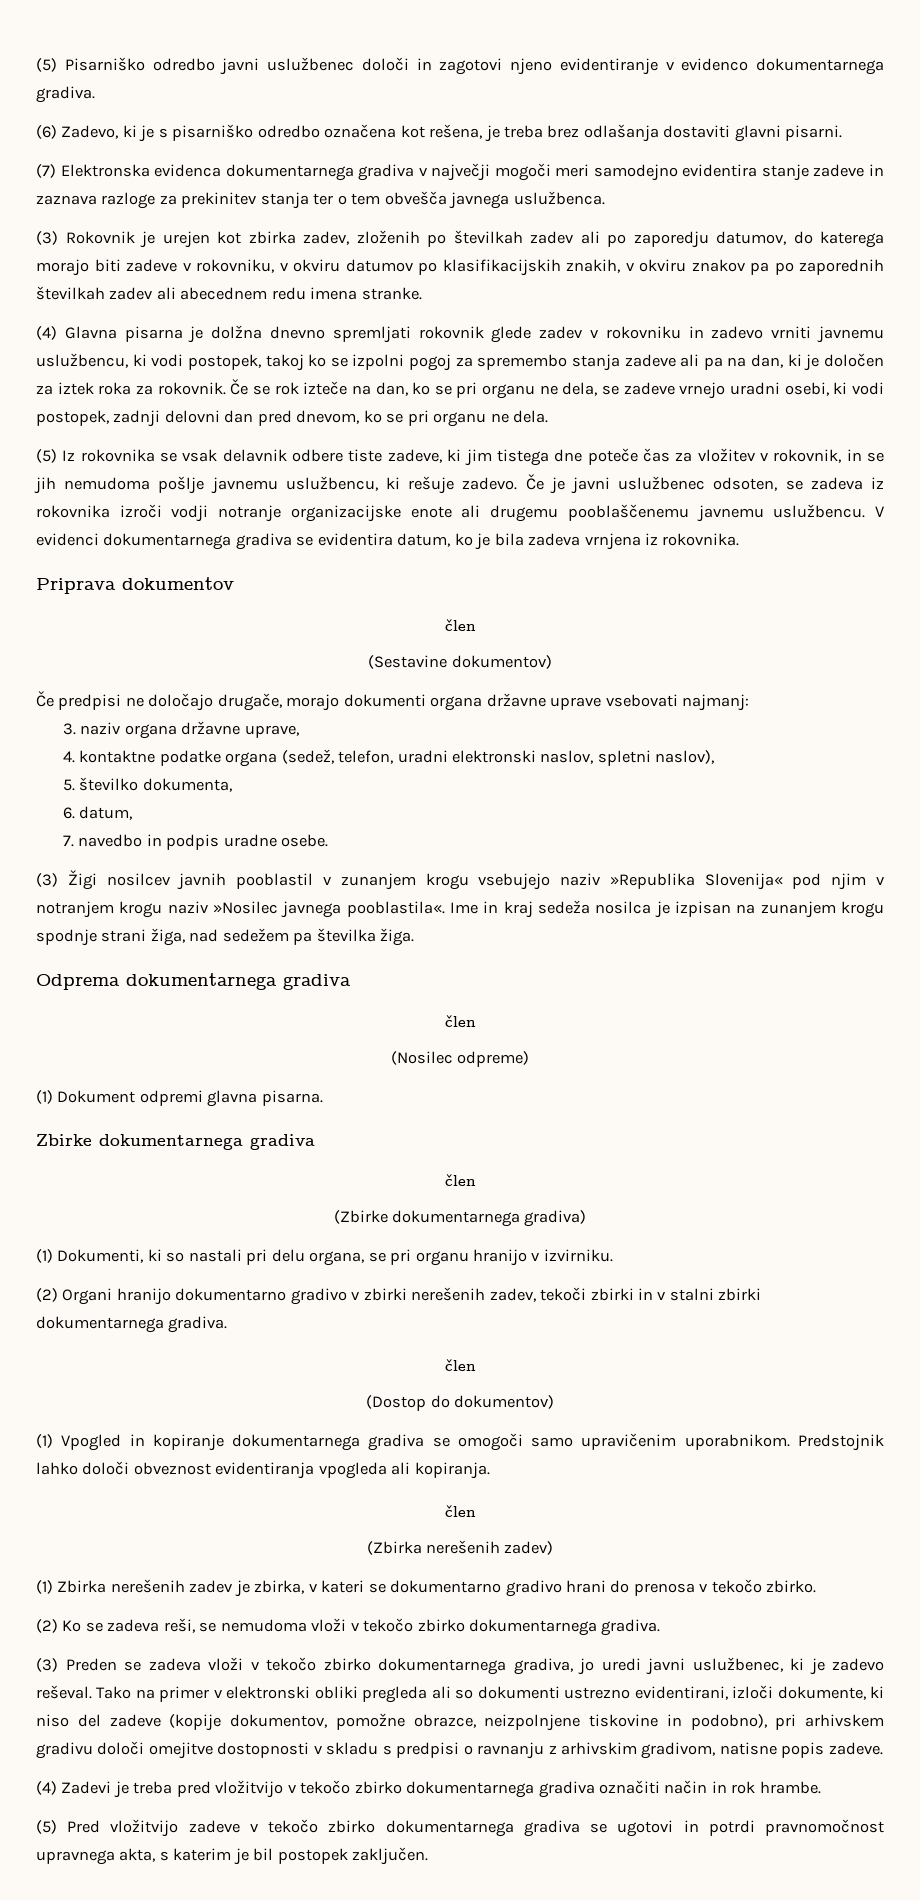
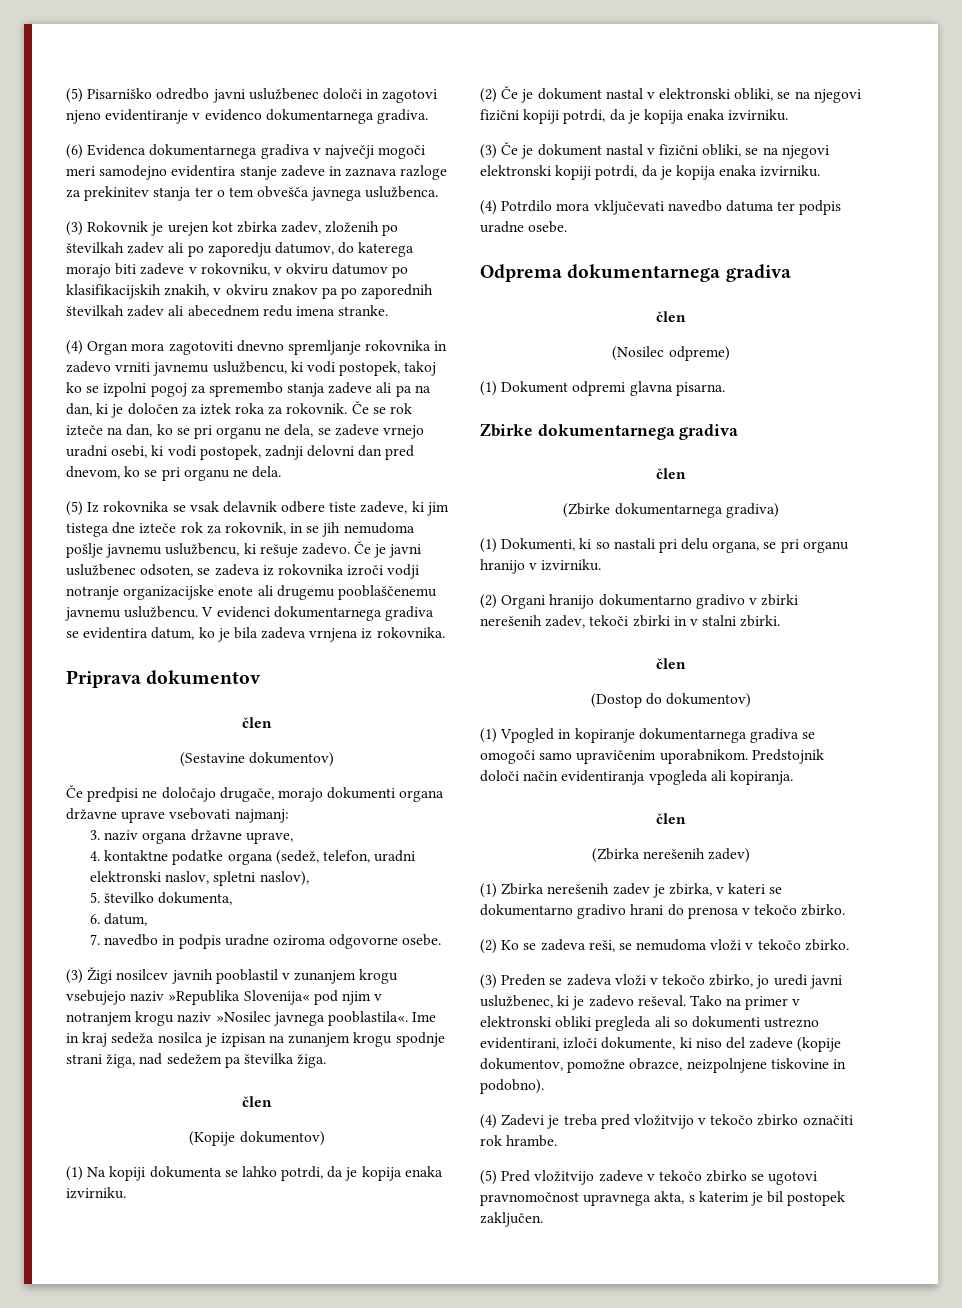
- (6) Zadevo, ki je s pisarniško odredbo označena kot rešena, je treba brez odlašanja dostaviti glavni pisarni.
- (7) Elektronska evidenca dokumentarnega gradiva v največji mogoči meri samodejno evidentira stanje zadeve in zaznava razloge za prekinitev stanja ter o tem obvešča javnega uslužbenca.
+ (6) Evidenca dokumentarnega gradiva v največji mogoči meri samodejno evidentira stanje zadeve in zaznava razloge za prekinitev stanja ter o tem obvešča javnega uslužbenca.
- (4) Glavna pisarna je dolžna dnevno spremljati rokovnik glede zadev v rokovniku in zadevo vrniti javnemu uslužbencu, ki vodi postopek, takoj ko se izpolni pogoj za spremembo stanja zadeve ali pa na dan, ki je določen za iztek roka za rokovnik.
+ (4) Organ mora zagotoviti dnevno spremljanje rokovnika in zadevo vrniti javnemu uslužbencu, ki vodi postopek, takoj ko se izpolni pogoj za spremembo stanja zadeve ali pa na dan, ki je določen za iztek roka za rokovnik.
- (5) Iz rokovnika se vsak delavnik odbere tiste zadeve, ki jim tistega dne poteče čas za vložitev v rokovnik, in se jih nemudoma pošlje javnemu uslužbencu, ki rešuje zadevo.
+ (5) Iz rokovnika se vsak delavnik odbere tiste zadeve, ki jim tistega dne izteče rok za rokovnik, in se jih nemudoma pošlje javnemu uslužbencu, ki rešuje zadevo.
- 7. navedbo in podpis uradne osebe.
+ 7. navedbo in podpis uradne oziroma odgovorne osebe.
  Ime in kraj sedeža nosilca je izpisan na zunanjem krogu spodnje strani žiga, nad sedežem pa številka žiga.
+ člen
+ (Kopije dokumentov)
+ (1) Na kopiji dokumenta se lahko potrdi, da je kopija enaka izvirniku.
+ (2) Če je dokument nastal v elektronski obliki, se na njegovi fizični kopiji potrdi, da je kopija enaka izvirniku.
+ (3) Če je dokument nastal v fizični obliki, se na njegovi elektronski kopiji potrdi, da je kopija enaka izvirniku.
+ (4) Potrdilo mora vključevati navedbo datuma ter podpis uradne osebe.
- (2) Organi hranijo dokumentarno gradivo v zbirki nerešenih zadev, tekoči zbirki in v stalni zbirki dokumentarnega gradiva.
+ (2) Organi hranijo dokumentarno gradivo v zbirki nerešenih zadev, tekoči zbirki in v stalni zbirki.
- Predstojnik lahko določi obveznost evidentiranja vpogleda ali kopiranja.
+ Predstojnik določi način evidentiranja vpogleda ali kopiranja.
- (2) Ko se zadeva reši, se nemudoma vloži v tekočo zbirko dokumentarnega gradiva.
+ (2) Ko se zadeva reši, se nemudoma vloži v tekočo zbirko.
- (3) Preden se zadeva vloži v tekočo zbirko dokumentarnega gradiva, jo uredi javni uslužbenec, ki je zadevo reševal.
+ (3) Preden se zadeva vloži v tekočo zbirko, jo uredi javni uslužbenec, ki je zadevo reševal.
- Tako na primer v elektronski obliki pregleda ali so dokumenti ustrezno evidentirani, izloči dokumente, ki niso del zadeve (kopije dokumentov, pomožne obrazce, neizpolnjene tiskovine in podobno), pri arhivskem gradivu določi omejitve dostopnosti v skladu s predpisi o ravnanju z arhivskim gradivom, natisne popis zadeve.
+ Tako na primer v elektronski obliki pregleda ali so dokumenti ustrezno evidentirani, izloči dokumente, ki niso del zadeve (kopije dokumentov, pomožne obrazce, neizpolnjene tiskovine in podobno).
- (4) Zadevi je treba pred vložitvijo v tekočo zbirko dokumentarnega gradiva označiti način in rok hrambe.
+ (4) Zadevi je treba pred vložitvijo v tekočo zbirko označiti rok hrambe.
- (5) Pred vložitvijo zadeve v tekočo zbirko dokumentarnega gradiva se ugotovi in potrdi pravnomočnost upravnega akta, s katerim je bil postopek zaključen.
+ (5) Pred vložitvijo zadeve v tekočo zbirko se ugotovi pravnomočnost upravnega akta, s katerim je bil postopek zaključen.

